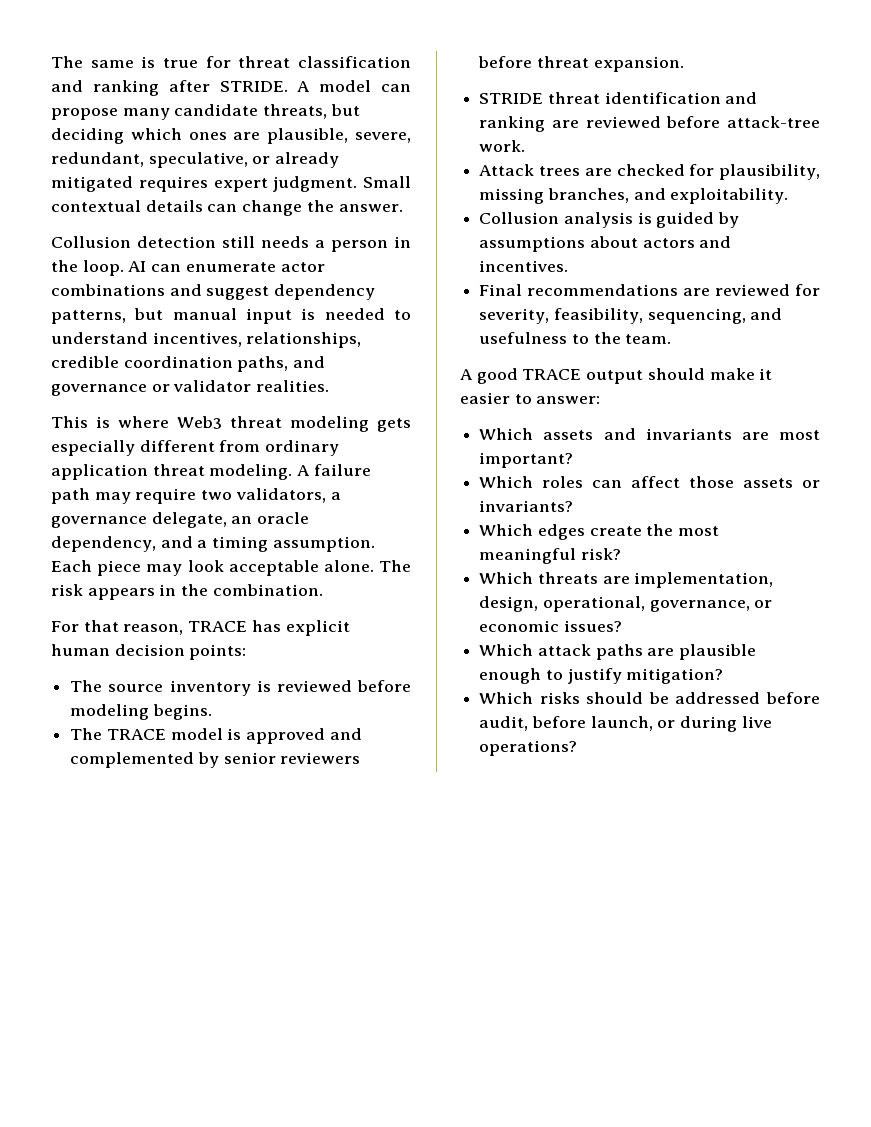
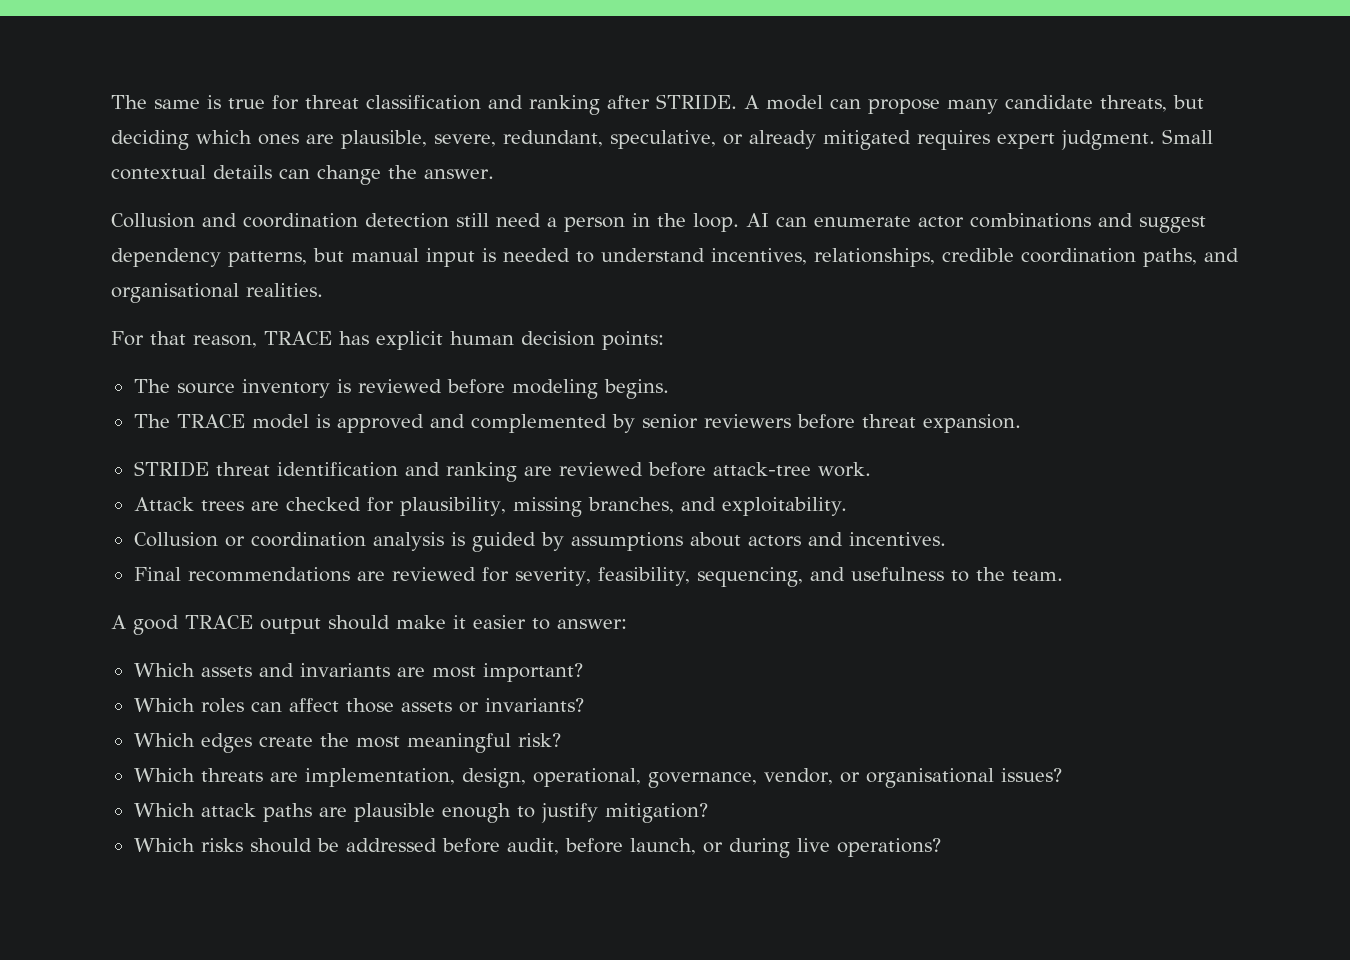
- Collusion detection still needs a person in the loop.
+ Collusion and coordination detection still need a person in the loop.
- AI can enumerate actor combinations and suggest dependency patterns, but manual input is needed to understand incentives, relationships, credible coordination paths, and governance or validator realities.
- This is where Web3 threat modeling gets especially different from ordinary application threat modeling. A failure path may require two validators, a governance delegate, an oracle dependency, and a timing assumption. Each piece may look acceptable alone. The risk appears in the combination.
+ AI can enumerate actor combinations and suggest dependency patterns, but manual input is needed to understand incentives, relationships, credible coordination paths, and organisational realities.
- Collusion analysis is guided by assumptions about actors and incentives.
+ Collusion or coordination analysis is guided by assumptions about actors and incentives.
- Which threats are implementation, design, operational, governance, or economic issues?
+ Which threats are implementation, design, operational, governance, vendor, or organisational issues?

